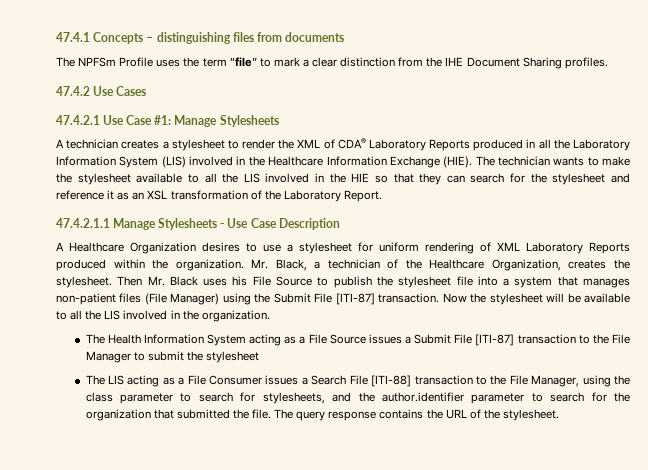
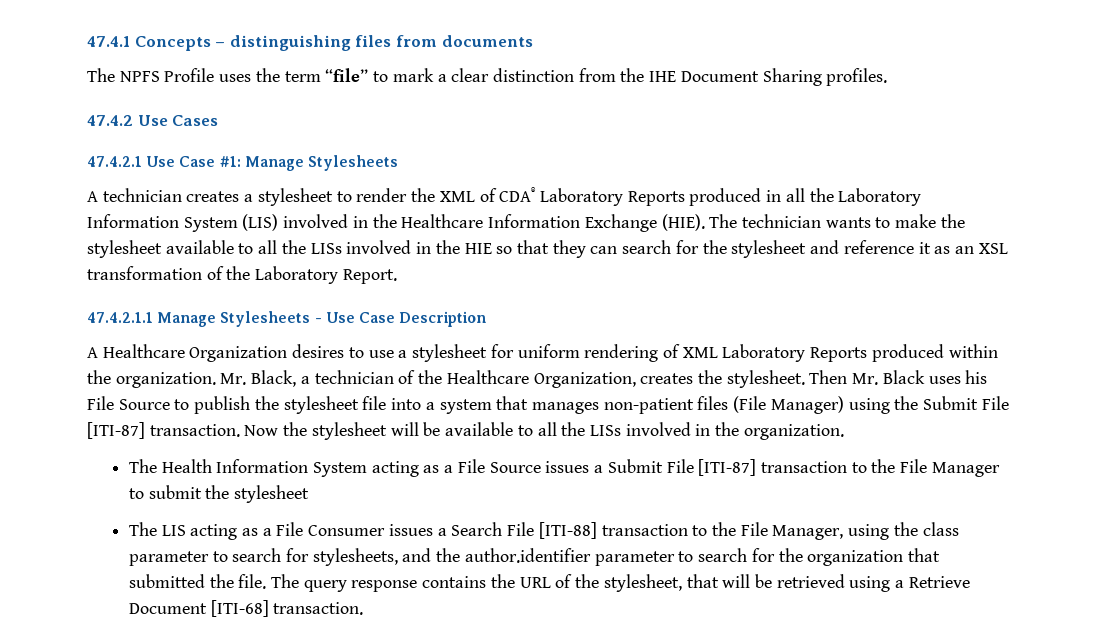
- The NPFSm Profile uses the term “file” to mark a clear distinction from the IHE Document Sharing profiles.
+ The NPFS Profile uses the term “file” to mark a clear distinction from the IHE Document Sharing profiles.
- The technician wants to make the stylesheet available to all the LIS involved in the HIE so that they can search for the stylesheet and reference it as an XSL transformation of the Laboratory Report.
+ The technician wants to make the stylesheet available to all the LISs involved in the HIE so that they can search for the stylesheet and reference it as an XSL transformation of the Laboratory Report.
- Now the stylesheet will be available to all the LIS involved in the organization.
+ Now the stylesheet will be available to all the LISs involved in the organization.
- The query response contains the URL of the stylesheet.
+ The query response contains the URL of the stylesheet, that will be retrieved using a Retrieve Document [ITI-68] transaction.

